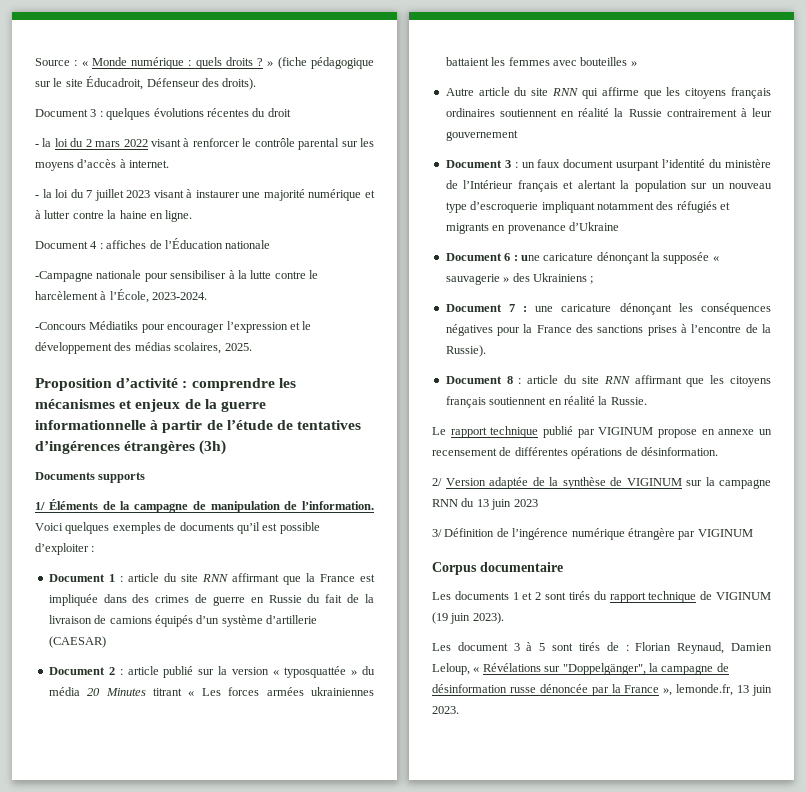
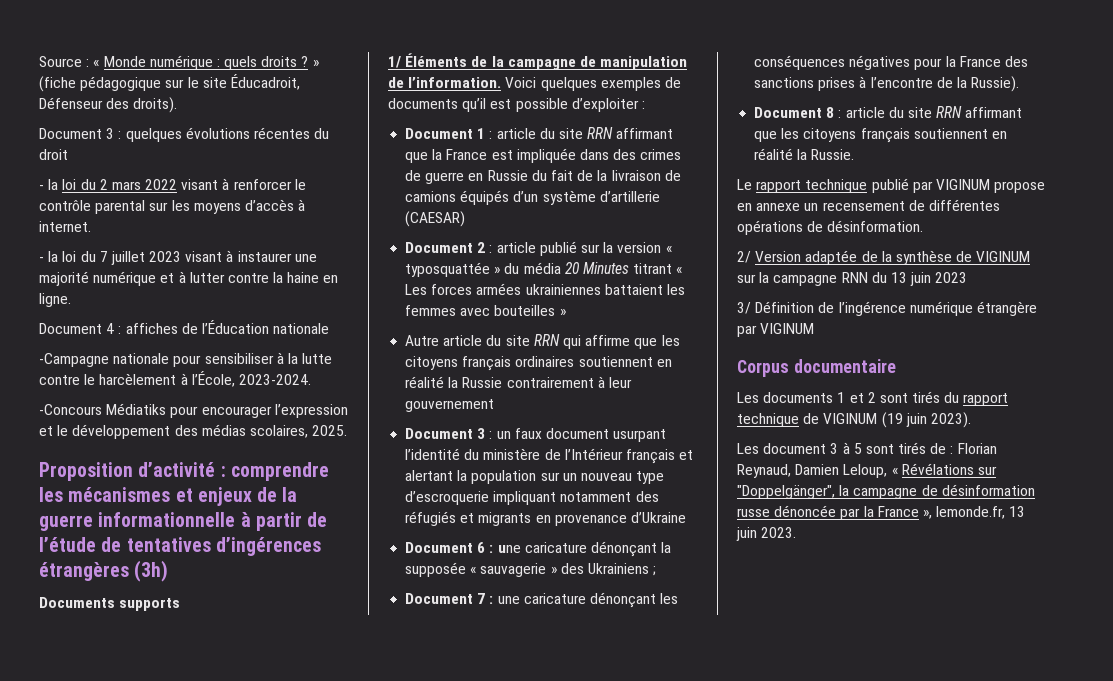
- Document 1 : article du site RNN affirmant que la France est impliquée dans des crimes de guerre en Russie du fait de la livraison de camions équipés d’un système d’artillerie (CAESAR)
+ Document 1 : article du site RRN affirmant que la France est impliquée dans des crimes de guerre en Russie du fait de la livraison de camions équipés d’un système d’artillerie (CAESAR)
- Autre article du site RNN qui affirme que les citoyens français ordinaires soutiennent en réalité la Russie contrairement à leur gouvernement
+ Autre article du site RRN qui affirme que les citoyens français ordinaires soutiennent en réalité la Russie contrairement à leur gouvernement
- Document 8 : article du site RNN affirmant que les citoyens français soutiennent en réalité la Russie.
+ Document 8 : article du site RRN affirmant que les citoyens français soutiennent en réalité la Russie.

